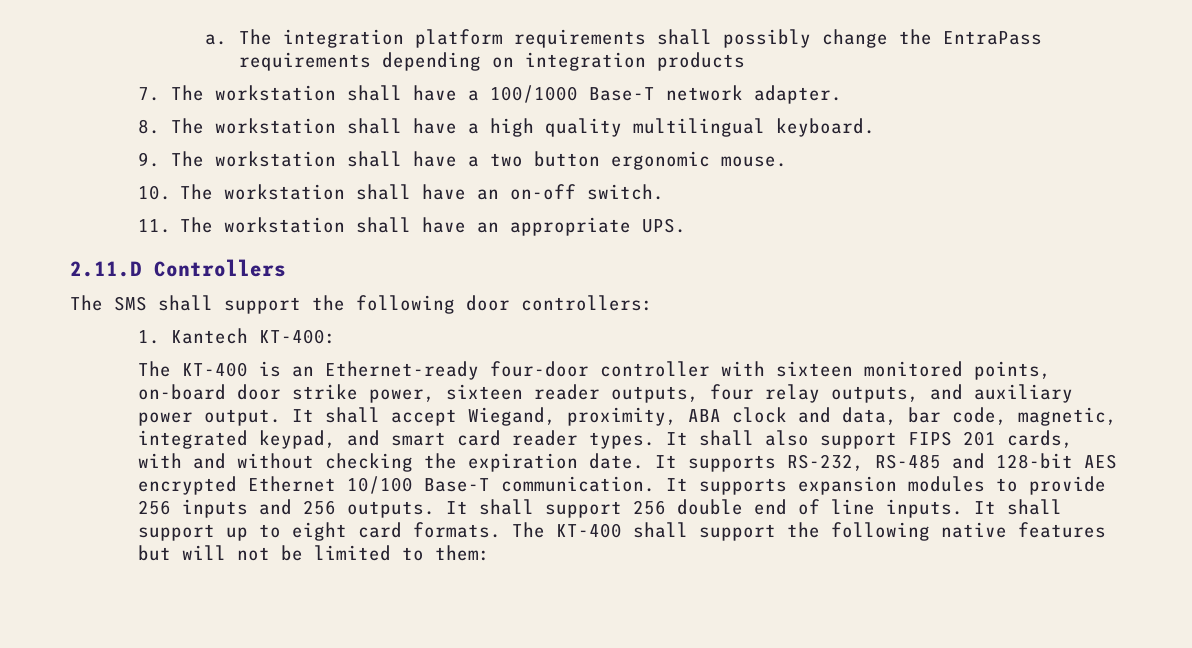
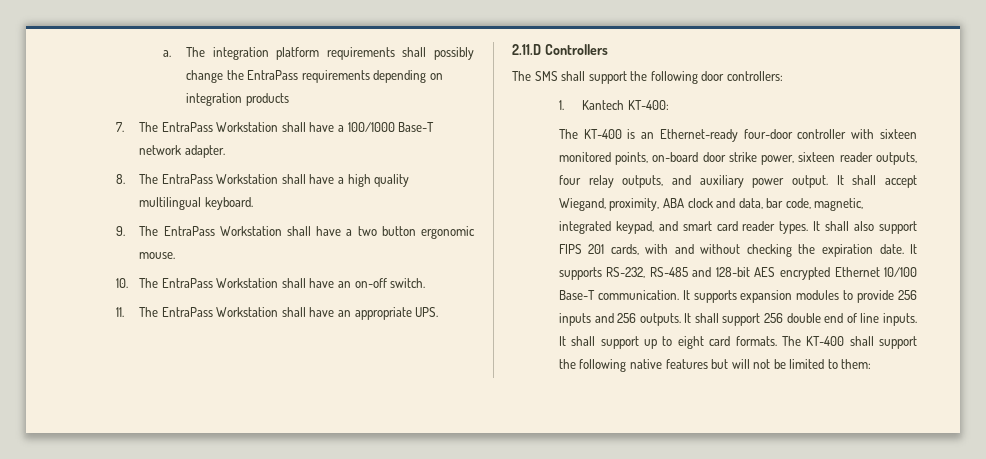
- 7. The workstation shall have a 100/1000 Base-T network adapter.
+ 7. The EntraPass Workstation shall have a 100/1000 Base-T network adapter.
- 8. The workstation shall have a high quality multilingual keyboard.
+ 8. The EntraPass Workstation shall have a high quality multilingual keyboard.
- 9. The workstation shall have a two button ergonomic mouse.
+ 9. The EntraPass Workstation shall have a two button ergonomic mouse.
- 10. The workstation shall have an on-off switch.
+ 10. The EntraPass Workstation shall have an on-off switch.
- 11. The workstation shall have an appropriate UPS.
+ 11. The EntraPass Workstation shall have an appropriate UPS.

